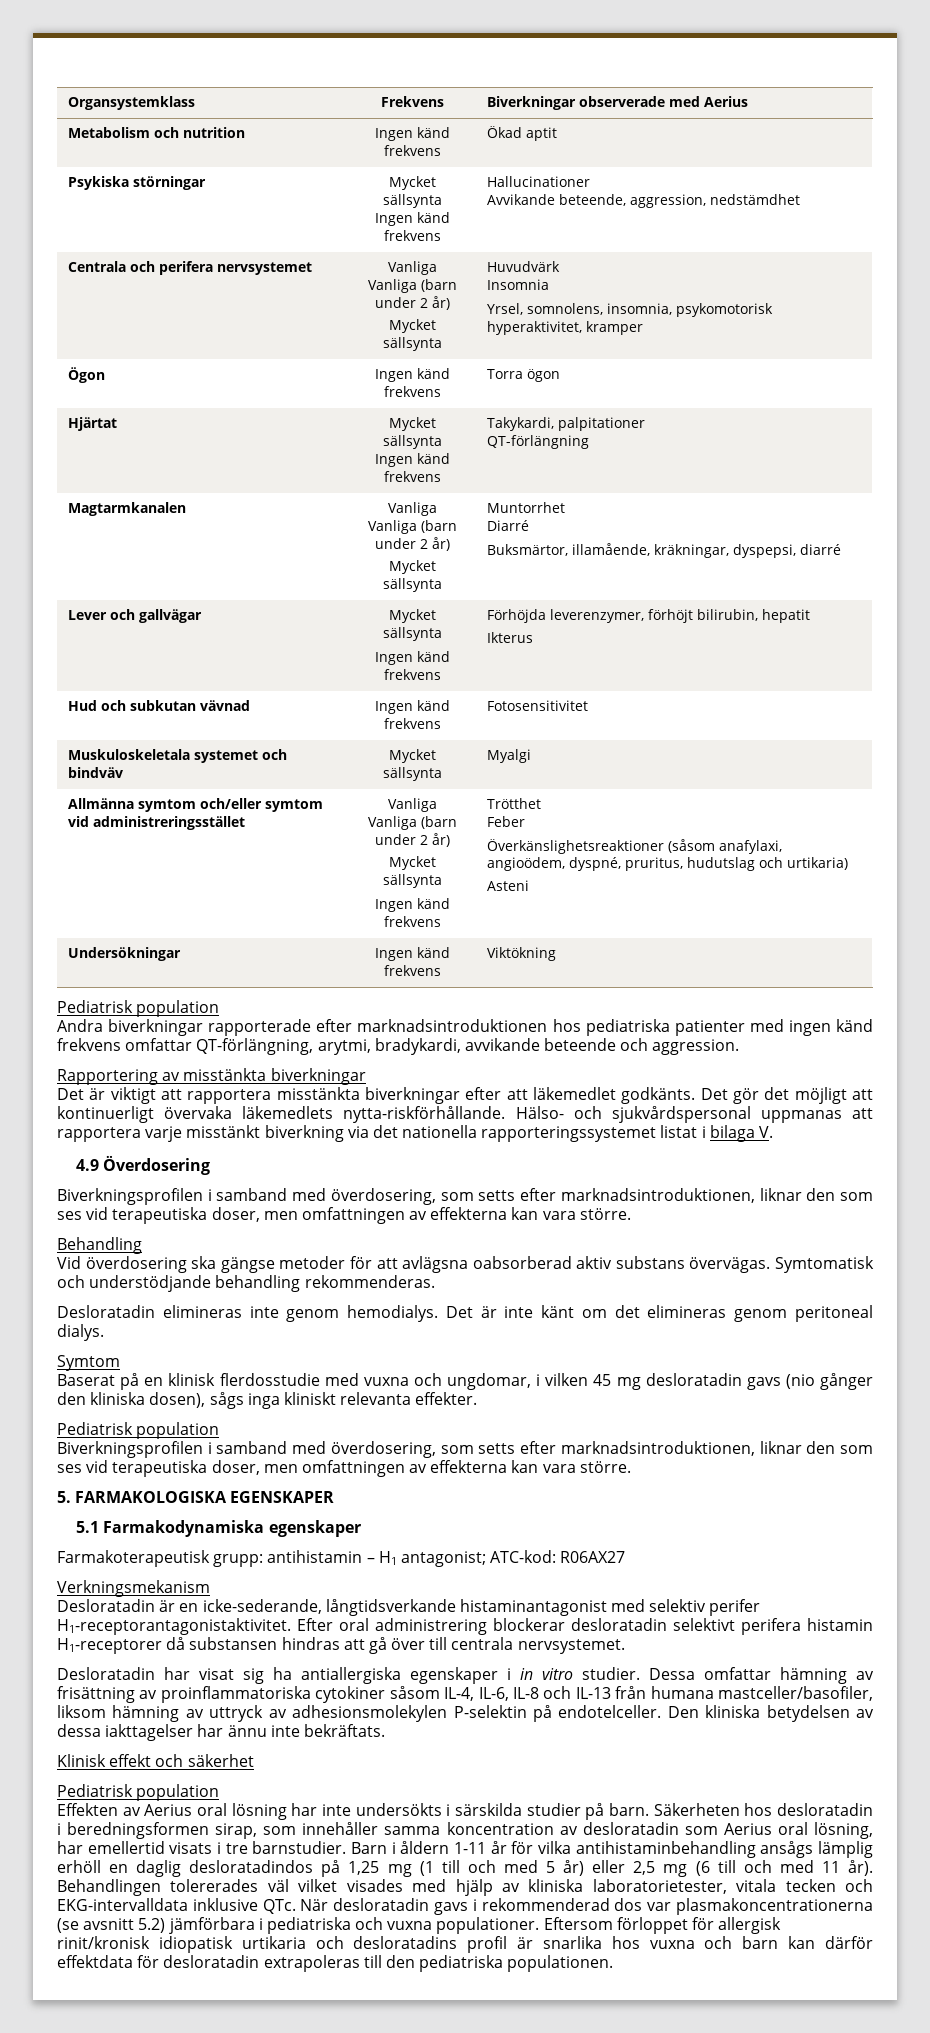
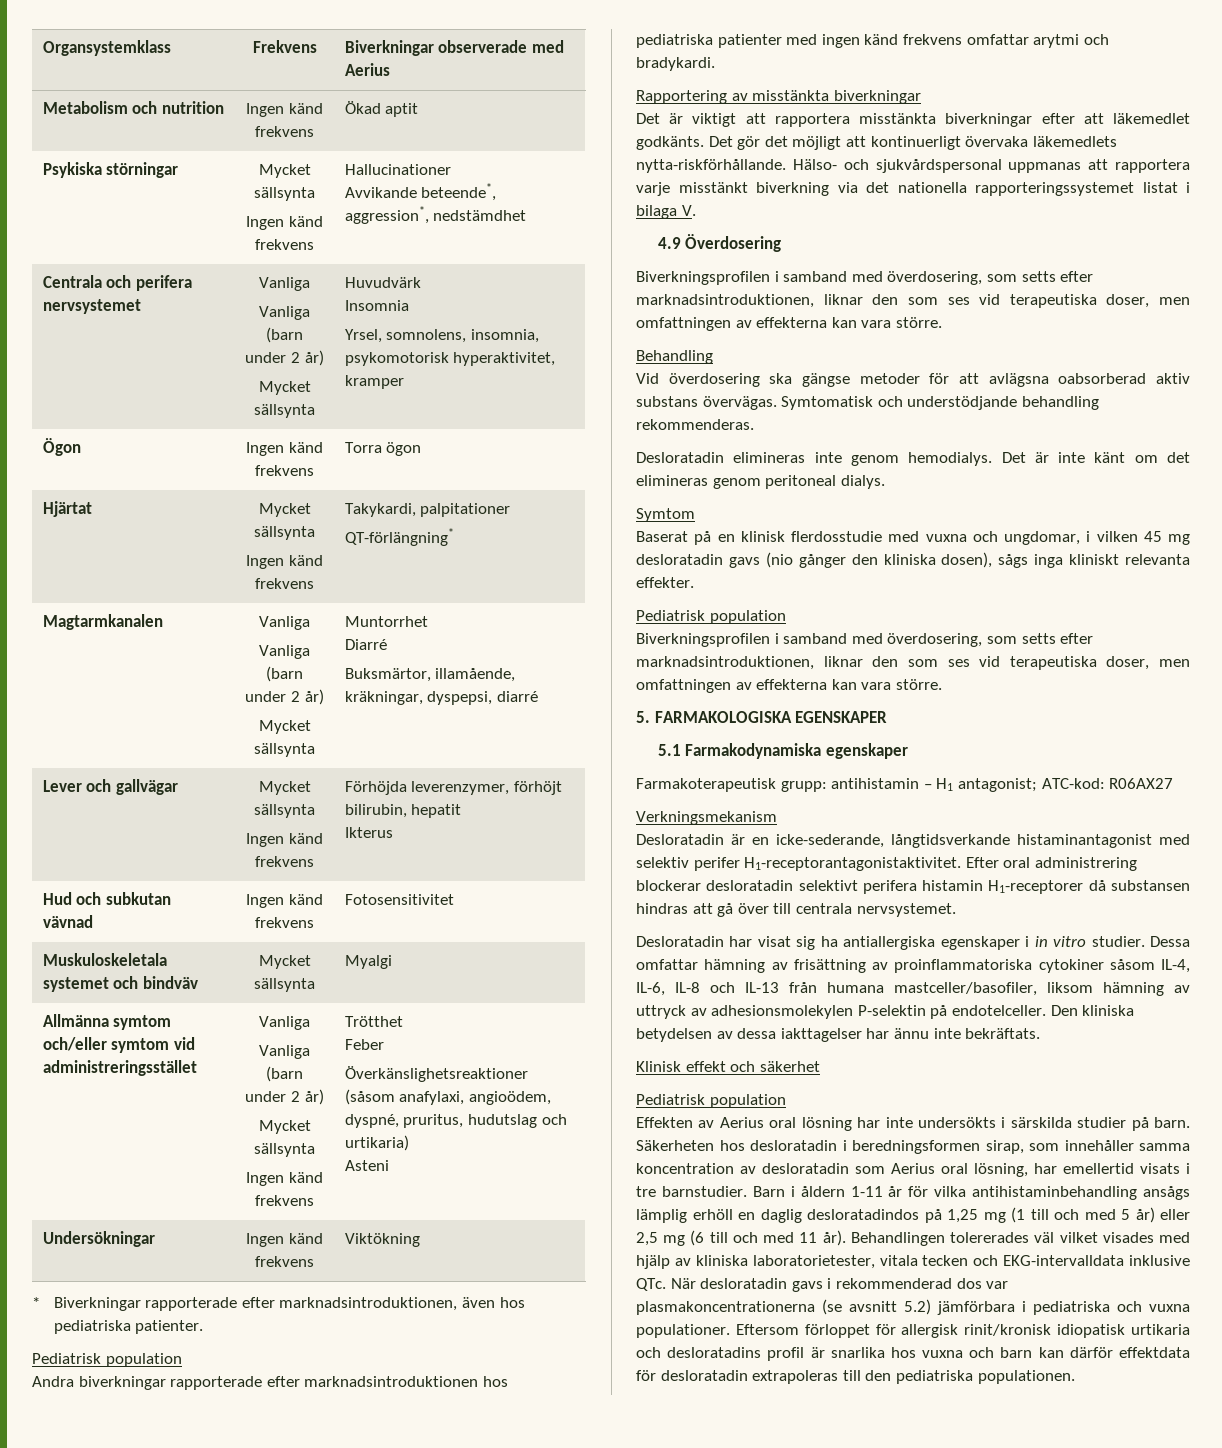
  Psykiska störningar | Mycket sällsynta
  Ingen känd frekvens | Hallucinationer
- Avvikande beteende, aggression, nedstämdhet
+ Avvikande beteende*, aggression*, nedstämdhet
  Hjärtat | Mycket sällsynta
  Ingen känd frekvens | Takykardi, palpitationer
- QT-förlängning
+ QT-förlängning*
+ * Biverkningar rapporterade efter marknadsintroduktionen, även hos pediatriska patienter.
- Andra biverkningar rapporterade efter marknadsintroduktionen hos pediatriska patienter med ingen känd frekvens omfattar QT-förlängning, arytmi, bradykardi, avvikande beteende och aggression.
+ Andra biverkningar rapporterade efter marknadsintroduktionen hos pediatriska patienter med ingen känd frekvens omfattar arytmi och bradykardi.

